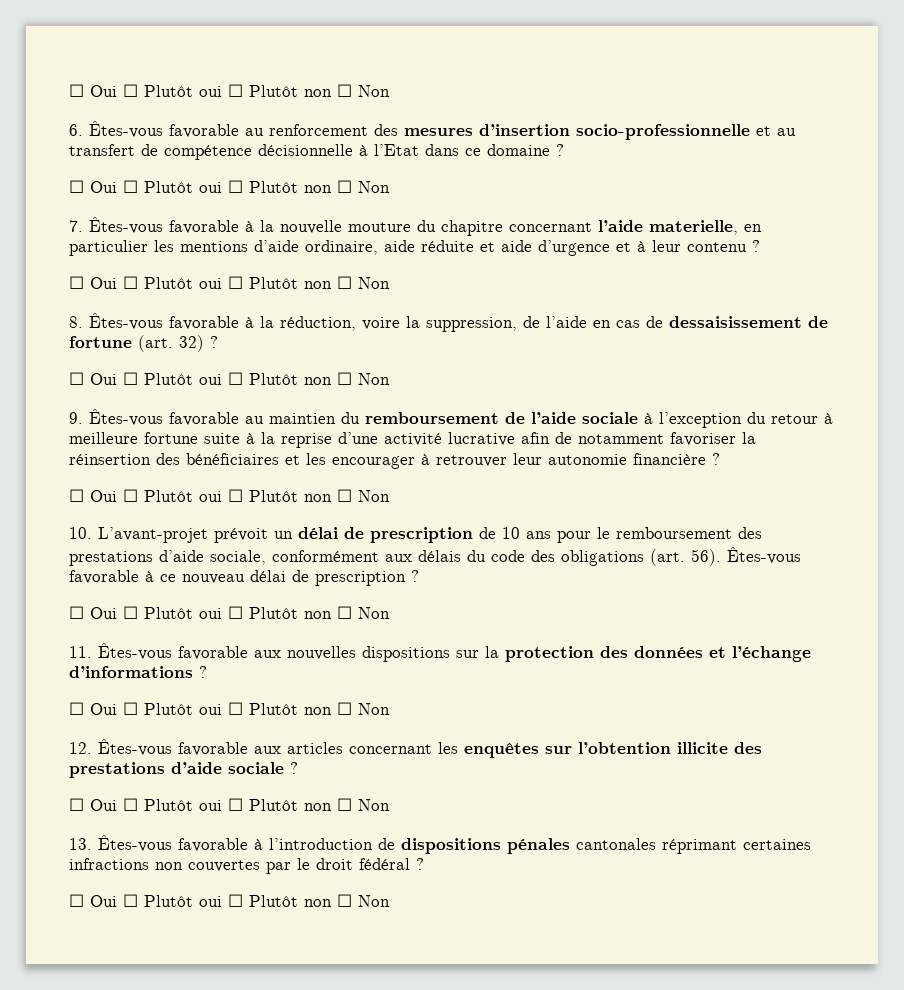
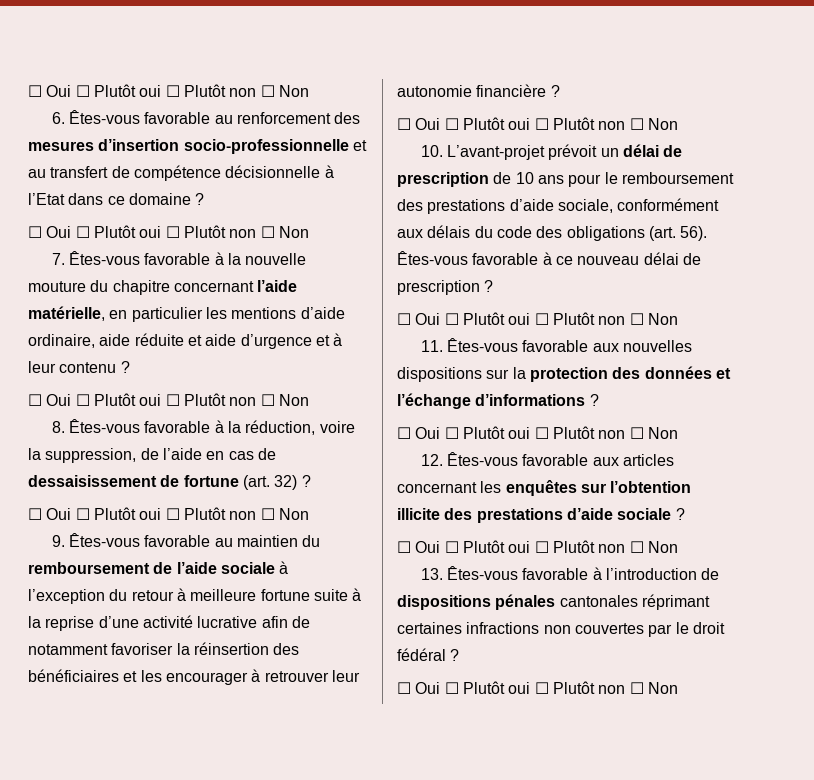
- 7. Êtes-vous favorable à la nouvelle mouture du chapitre concernant l’aide materielle, en particulier les mentions d’aide ordinaire, aide réduite et aide d’urgence et à leur contenu ?
+ 7. Êtes-vous favorable à la nouvelle mouture du chapitre concernant l’aide matérielle, en particulier les mentions d’aide ordinaire, aide réduite et aide d’urgence et à leur contenu ?

